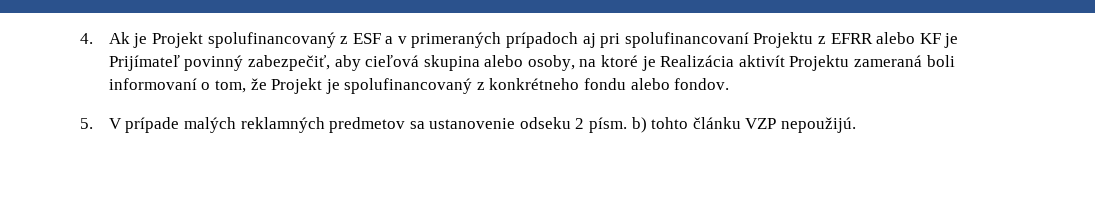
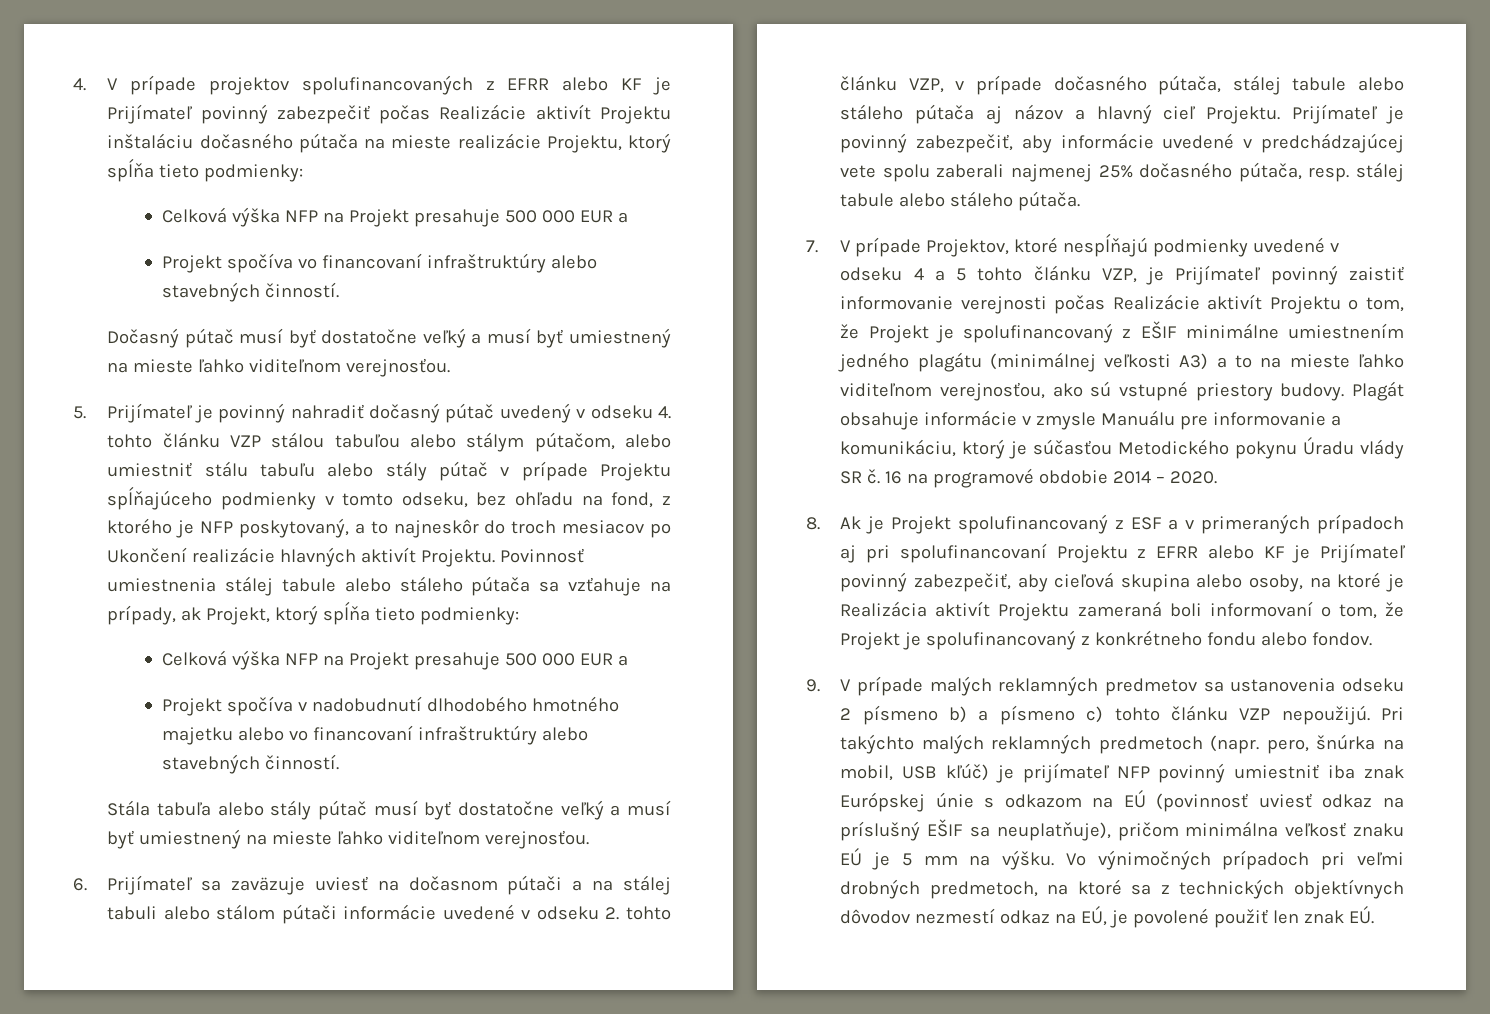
- 4. Ak je Projekt spolufinancovaný z ESF a v primeraných prípadoch aj pri spolufinancovaní Projektu z EFRR alebo KF je Prijímateľ povinný zabezpečiť, aby cieľová skupina alebo osoby, na ktoré je Realizácia aktivít Projektu zameraná boli informovaní o tom, že Projekt je spolufinancovaný z konkrétneho fondu alebo fondov.
+ 4. V prípade projektov spolufinancovaných z EFRR alebo KF je Prijímateľ povinný zabezpečiť počas Realizácie aktivít Projektu inštaláciu dočasného pútača na mieste realizácie Projektu, ktorý spĺňa tieto podmienky:
+ Celková výška NFP na Projekt presahuje 500 000 EUR a
+ Projekt spočíva vo financovaní infraštruktúry alebo stavebných činností.
+ Dočasný pútač musí byť dostatočne veľký a musí byť umiestnený na mieste ľahko viditeľnom verejnosťou.
+ 5. Prijímateľ je povinný nahradiť dočasný pútač uvedený v odseku 4. tohto článku VZP stálou tabuľou alebo stálym pútačom, alebo umiestniť stálu tabuľu alebo stály pútač v prípade Projektu spĺňajúceho podmienky v tomto odseku, bez ohľadu na fond, z ktorého je NFP poskytovaný, a to najneskôr do troch mesiacov po Ukončení realizácie hlavných aktivít Projektu. Povinnosť umiestnenia stálej tabule alebo stáleho pútača sa vzťahuje na prípady, ak Projekt, ktorý spĺňa tieto podmienky:
+ Celková výška NFP na Projekt presahuje 500 000 EUR a
+ Projekt spočíva v nadobudnutí dlhodobého hmotného majetku alebo vo financovaní infraštruktúry alebo stavebných činností.
+ Stála tabuľa alebo stály pútač musí byť dostatočne veľký a musí byť umiestnený na mieste ľahko viditeľnom verejnosťou.
+ 6. Prijímateľ sa zaväzuje uviesť na dočasnom pútači a na stálej tabuli alebo stálom pútači informácie uvedené v odseku 2. tohto článku VZP, v prípade dočasného pútača, stálej tabule alebo stáleho pútača aj názov a hlavný cieľ Projektu. Prijímateľ je povinný zabezpečiť, aby informácie uvedené v predchádzajúcej vete spolu zaberali najmenej 25% dočasného pútača, resp. stálej tabule alebo stáleho pútača.
+ 7. V prípade Projektov, ktoré nespĺňajú podmienky uvedené v odseku 4 a 5 tohto článku VZP, je Prijímateľ povinný zaistiť informovanie verejnosti počas Realizácie aktivít Projektu o tom, že Projekt je spolufinancovaný z EŠIF minimálne umiestnením jedného plagátu (minimálnej veľkosti A3) a to na mieste ľahko viditeľnom verejnosťou, ako sú vstupné priestory budovy. Plagát obsahuje informácie v zmysle Manuálu pre informovanie a komunikáciu, ktorý je súčasťou Metodického pokynu Úradu vlády SR č. 16 na programové obdobie 2014 – 2020.
+ 8. Ak je Projekt spolufinancovaný z ESF a v primeraných prípadoch aj pri spolufinancovaní Projektu z EFRR alebo KF je Prijímateľ povinný zabezpečiť, aby cieľová skupina alebo osoby, na ktoré je Realizácia aktivít Projektu zameraná boli informovaní o tom, že Projekt je spolufinancovaný z konkrétneho fondu alebo fondov.
- 5. V prípade malých reklamných predmetov sa ustanovenie odseku 2 písm. b) tohto článku VZP nepoužijú.
+ 9. V prípade malých reklamných predmetov sa ustanovenia odseku 2 písmeno b) a písmeno c) tohto článku VZP nepoužijú. Pri takýchto malých reklamných predmetoch (napr. pero, šnúrka na mobil, USB kľúč) je prijímateľ NFP povinný umiestniť iba znak Európskej únie s odkazom na EÚ (povinnosť uviesť odkaz na príslušný EŠIF sa neuplatňuje), pričom minimálna veľkosť znaku EÚ je 5 mm na výšku. Vo výnimočných prípadoch pri veľmi drobných predmetoch, na ktoré sa z technických objektívnych dôvodov nezmestí odkaz na EÚ, je povolené použiť len znak EÚ.

